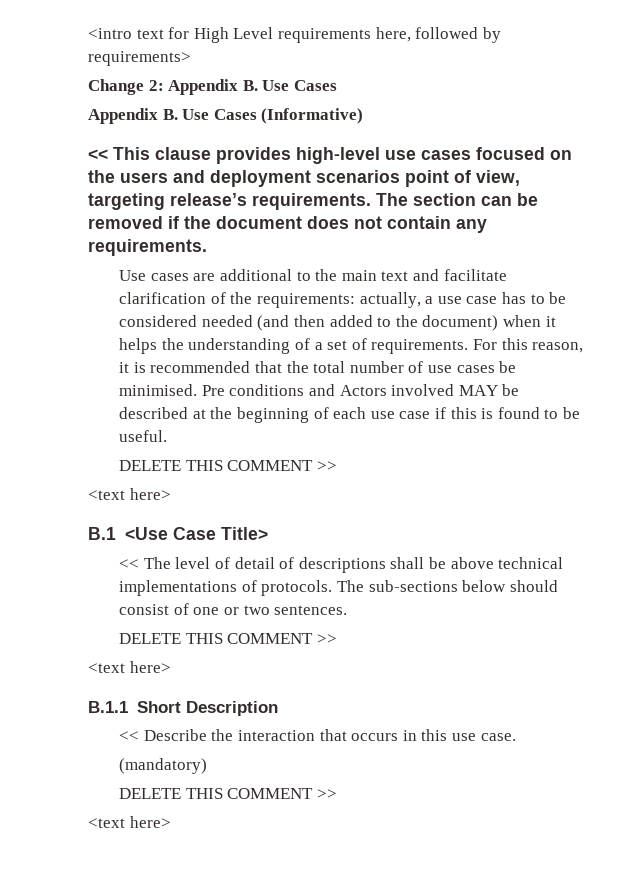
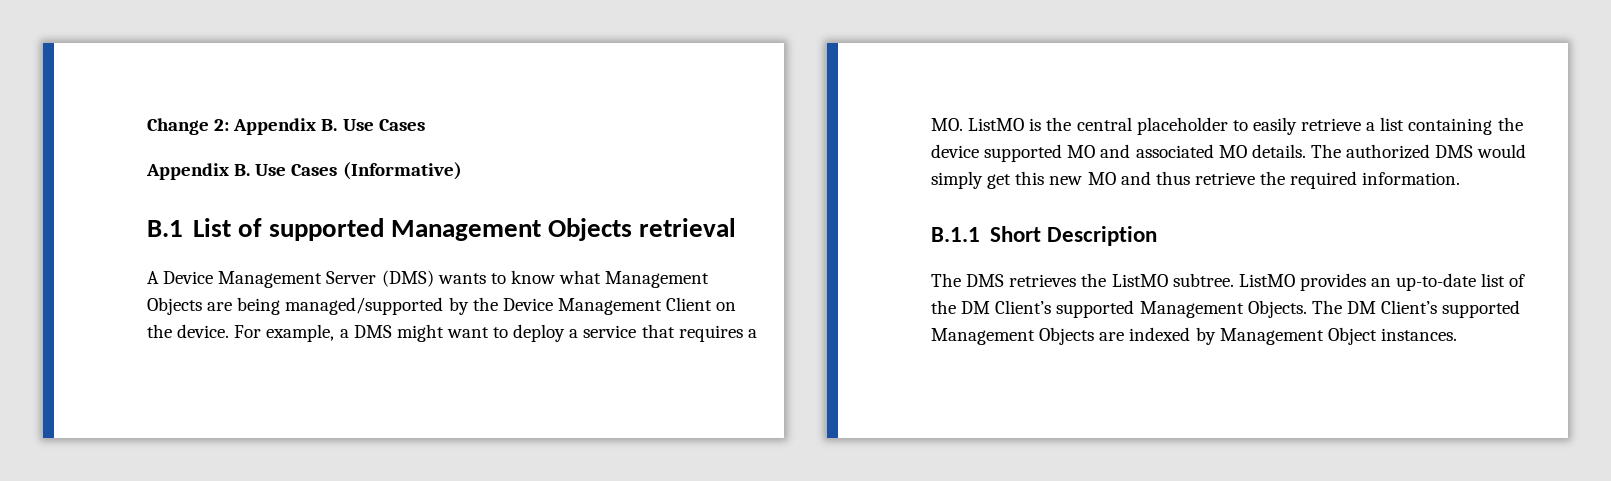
- <intro text for High Level requirements here, followed by requirements>
- << This clause provides high-level use cases focused on the users and deployment scenarios point of view, targeting release’s requirements. The section can be removed if the document does not contain any requirements.
- Use cases are additional to the main text and facilitate clarification of the requirements: actually, a use case has to be considered needed (and then added to the document) when it helps the understanding of a set of requirements. For this reason, it is recommended that the total number of use cases be minimised. Pre conditions and Actors involved MAY be described at the beginning of each use case if this is found to be useful.
- DELETE THIS COMMENT >>
- <text here>
- B.1 <Use Case Title>
- << The level of detail of descriptions shall be above technical implementations of protocols. The sub-sections below should consist of one or two sentences.
- DELETE THIS COMMENT >>
- <text here>
+ B.1 List of supported Management Objects retrieval
+ A Device Management Server (DMS) wants to know what Management Objects are being managed/supported by the Device Management Client on the device. For example, a DMS might want to deploy a service that requires a MO. ListMO is the central placeholder to easily retrieve a list containing the device supported MO and associated MO details. The authorized DMS would simply get this new MO and thus retrieve the required information.
  B.1.1 Short Description
- << Describe the interaction that occurs in this use case.
- (mandatory)
- DELETE THIS COMMENT >>
- <text here>
+ The DMS retrieves the ListMO subtree. ListMO provides an up-to-date list of the DM Client’s supported Management Objects. The DM Client’s supported Management Objects are indexed by Management Object instances.

